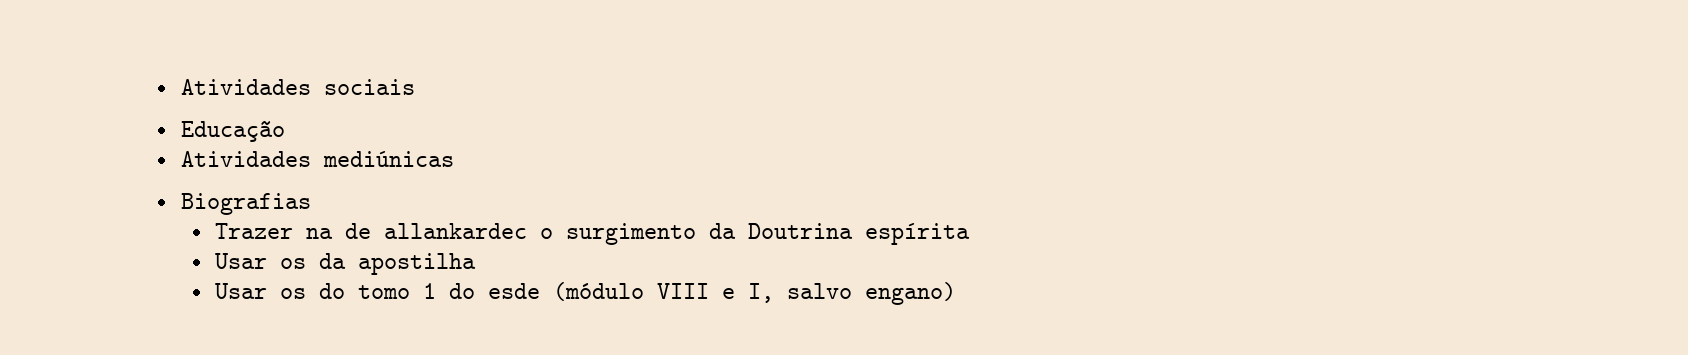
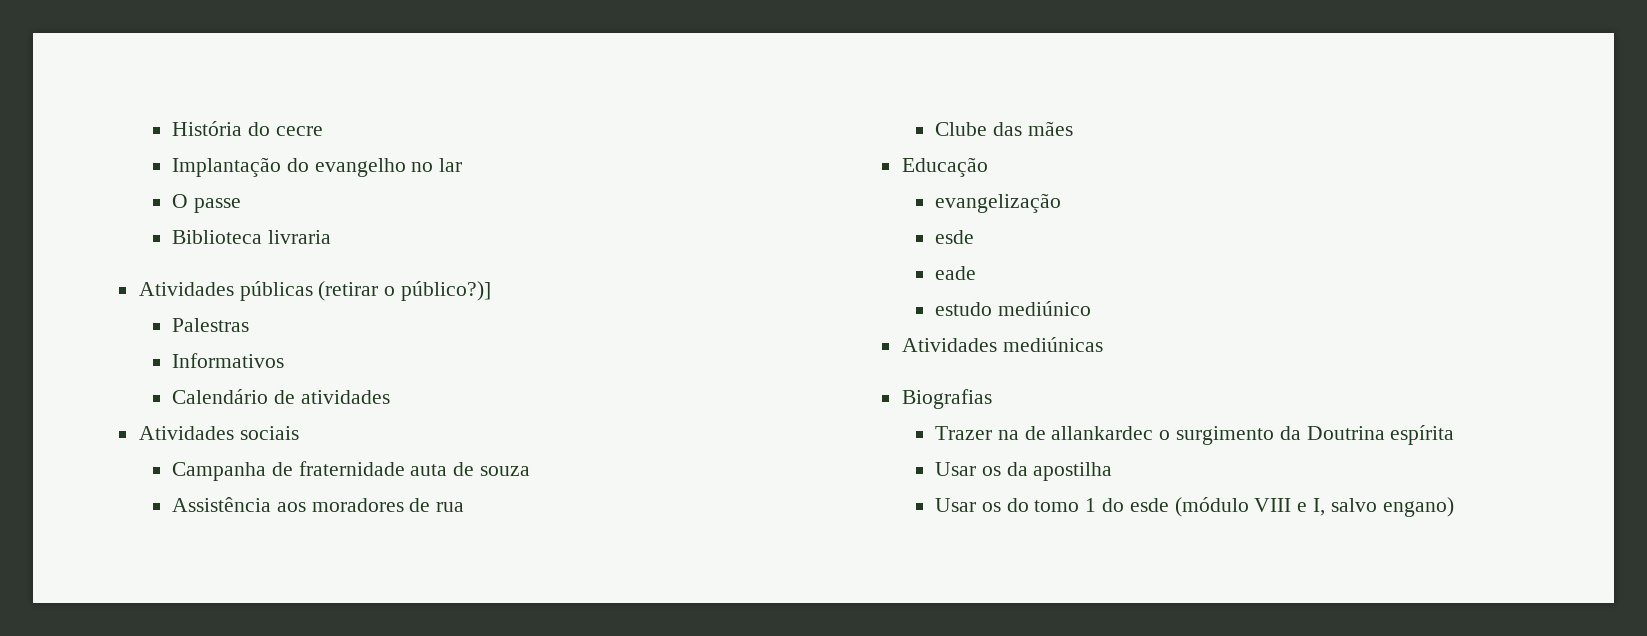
+ História do cecre
+ Implantação do evangelho no lar
+ O passe
+ Biblioteca livraria
+ Atividades públicas (retirar o público?)]
+ Palestras
+ Informativos
+ Calendário de atividades
  Atividades sociais
+ Campanha de fraternidade auta de souza
+ Assistência aos moradores de rua
+ Clube das mães
  Educação
+ evangelização
+ esde
+ eade
+ estudo mediúnico

